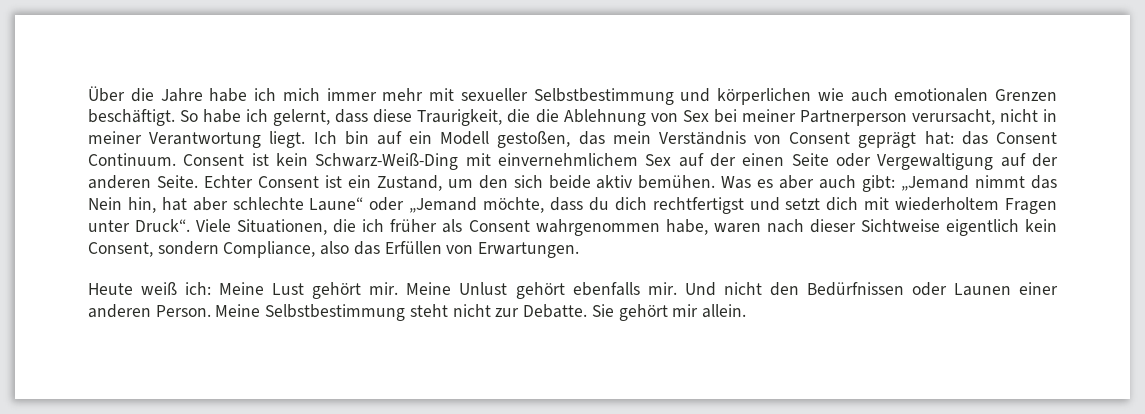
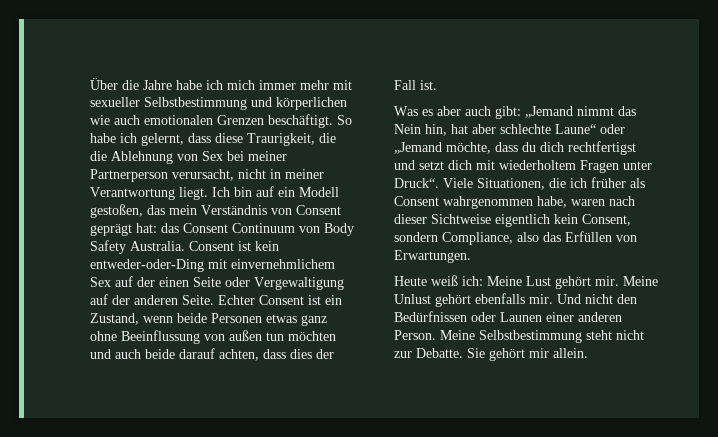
- Ich bin auf ein Modell gestoßen, das mein Verständnis von Consent geprägt hat: das Consent Continuum.
+ Ich bin auf ein Modell gestoßen, das mein Verständnis von Consent geprägt hat: das Consent Continuum von Body Safety Australia.
- Consent ist kein Schwarz-Weiß-Ding mit einvernehmlichem Sex auf der einen Seite oder Vergewaltigung auf der anderen Seite.
+ Consent ist kein entweder-oder-Ding mit einvernehmlichem Sex auf der einen Seite oder Vergewaltigung auf der anderen Seite.
- Echter Consent ist ein Zustand, um den sich beide aktiv bemühen. Was es aber auch gibt: „Jemand nimmt das Nein hin, hat aber schlechte Laune“ oder „Jemand möchte, dass du dich rechtfertigst und setzt dich mit wiederholtem Fragen unter Druck“.
+ Echter Consent ist ein Zustand, wenn beide Personen etwas ganz ohne Beeinflussung von außen tun möchten und auch beide darauf achten, dass dies der Fall ist.
+ Was es aber auch gibt: „Jemand nimmt das Nein hin, hat aber schlechte Laune“ oder „Jemand möchte, dass du dich rechtfertigst und setzt dich mit wiederholtem Fragen unter Druck“.

